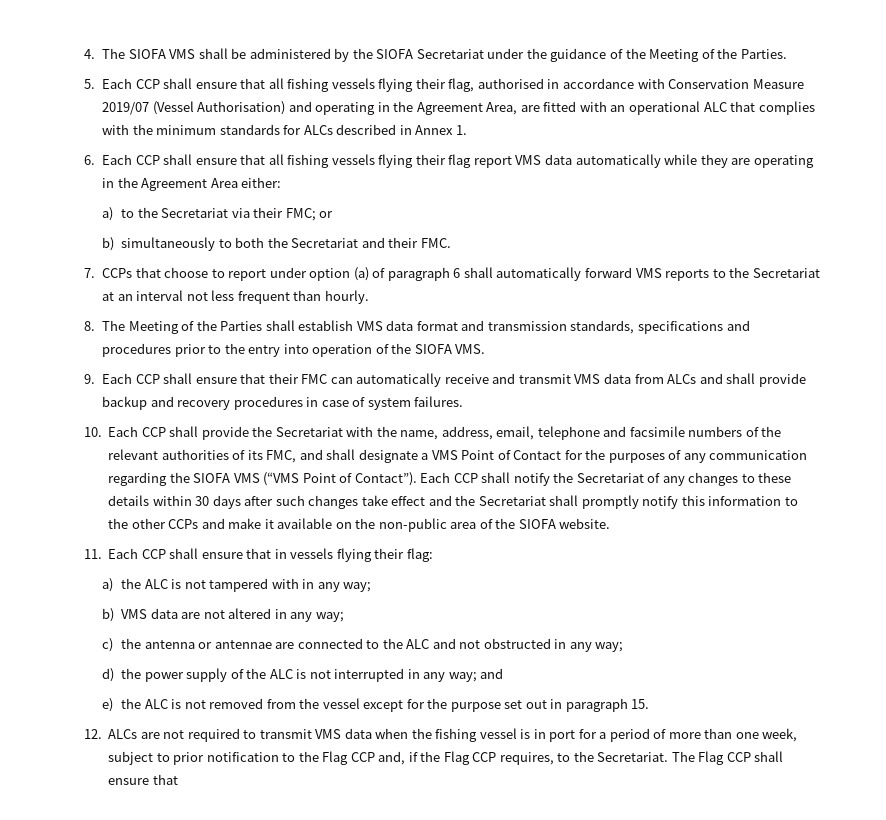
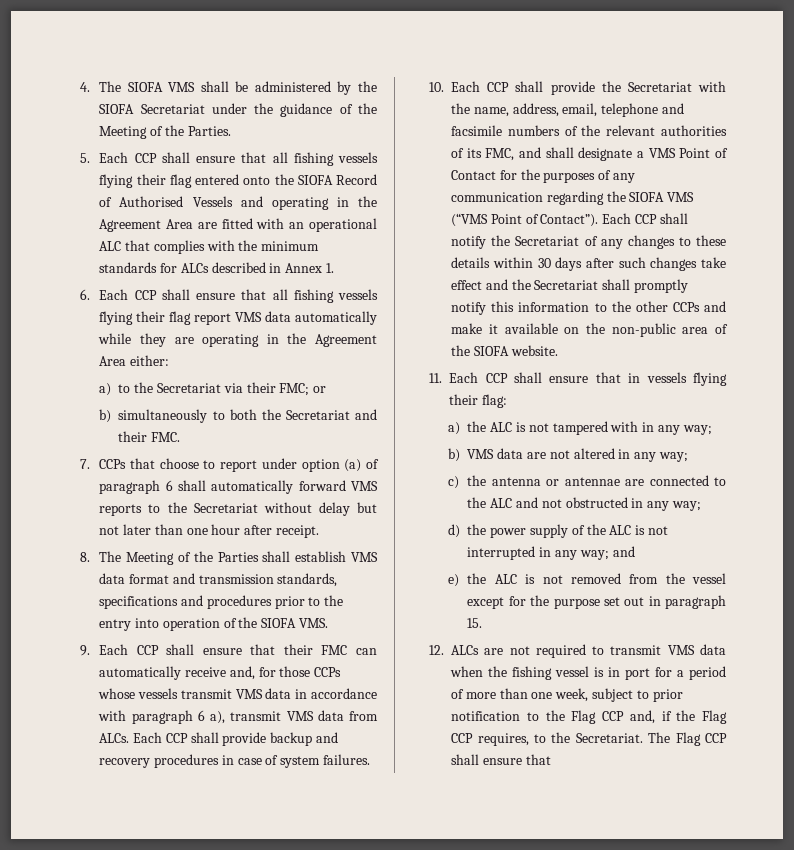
- 5. Each CCP shall ensure that all fishing vessels flying their flag, authorised in accordance with Conservation Measure 2019/07 (Vessel Authorisation) and operating in the Agreement Area, are fitted with an operational ALC that complies with the minimum standards for ALCs described in Annex 1.
+ 5. Each CCP shall ensure that all fishing vessels flying their flag entered onto the SIOFA Record of Authorised Vessels and operating in the Agreement Area are fitted with an operational ALC that complies with the minimum standards for ALCs described in Annex 1.
- 7. CCPs that choose to report under option (a) of paragraph 6 shall automatically forward VMS reports to the Secretariat at an interval not less frequent than hourly.
+ 7. CCPs that choose to report under option (a) of paragraph 6 shall automatically forward VMS reports to the Secretariat without delay but not later than one hour after receipt.
- 9. Each CCP shall ensure that their FMC can automatically receive and transmit VMS data from ALCs and shall provide backup and recovery procedures in case of system failures.
+ 9. Each CCP shall ensure that their FMC can automatically receive and, for those CCPs whose vessels transmit VMS data in accordance with paragraph 6 a), transmit VMS data from ALCs. Each CCP shall provide backup and recovery procedures in case of system failures.

